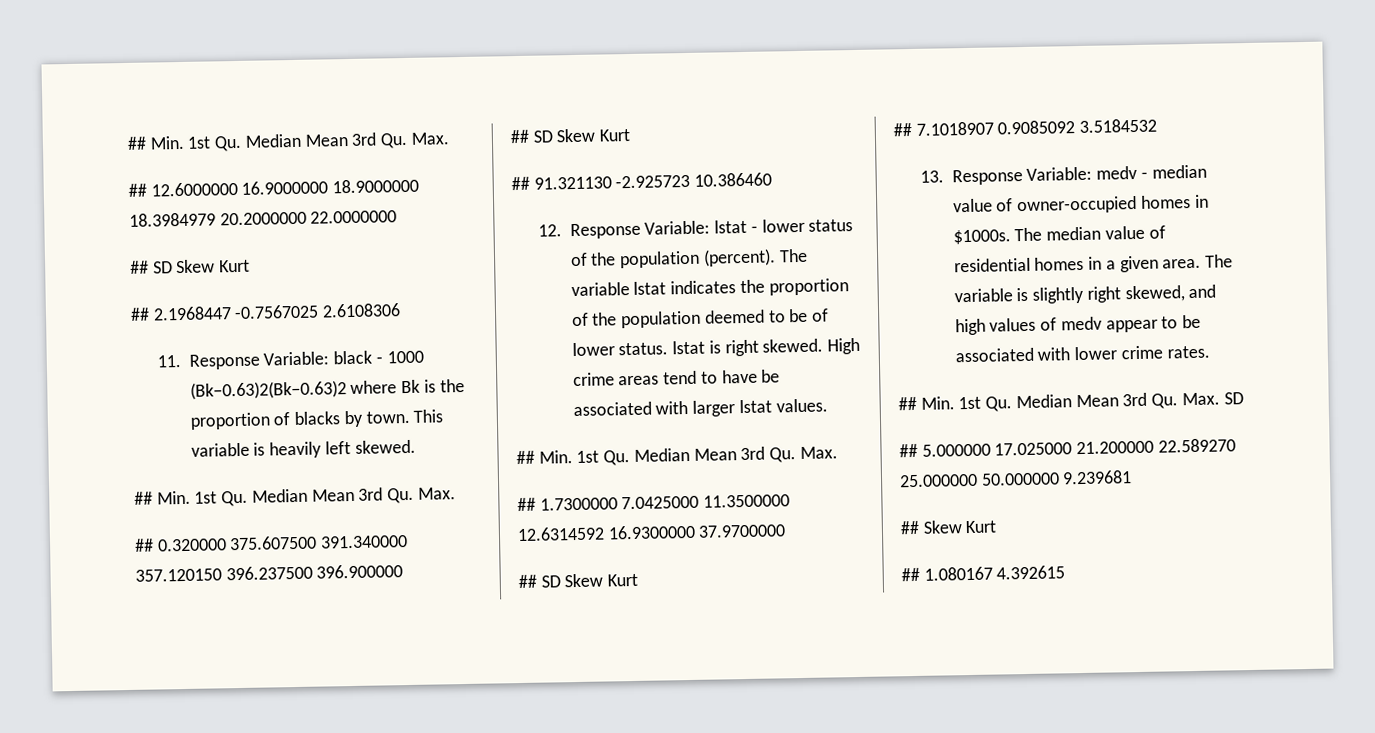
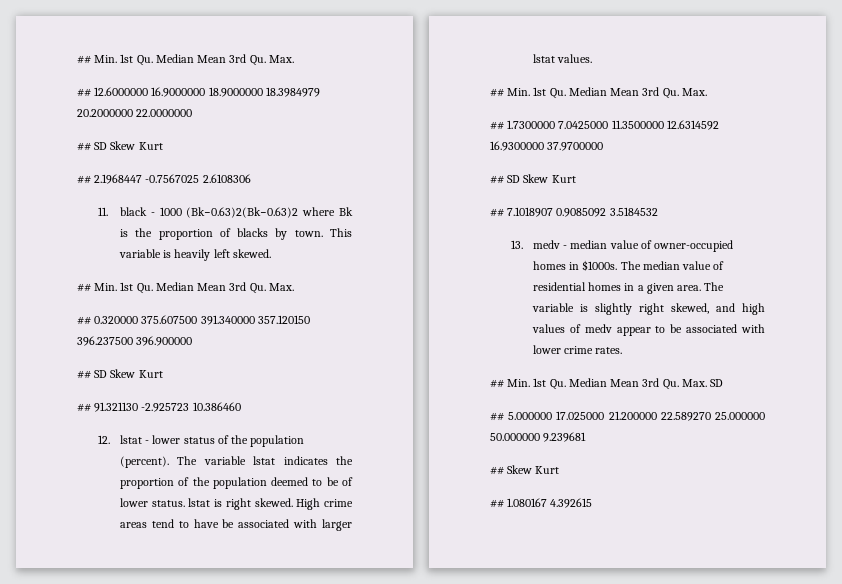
- 11. Response Variable: black - 1000 (Bk−0.63)2(Bk−0.63)2 where Bk is the proportion of blacks by town.
+ 11. black - 1000 (Bk−0.63)2(Bk−0.63)2 where Bk is the proportion of blacks by town.
- 12. Response Variable: lstat - lower status of the population (percent).
+ 12. lstat - lower status of the population (percent).
- 13. Response Variable: medv - median value of owner-occupied homes in $1000s.
+ 13. medv - median value of owner-occupied homes in $1000s.

